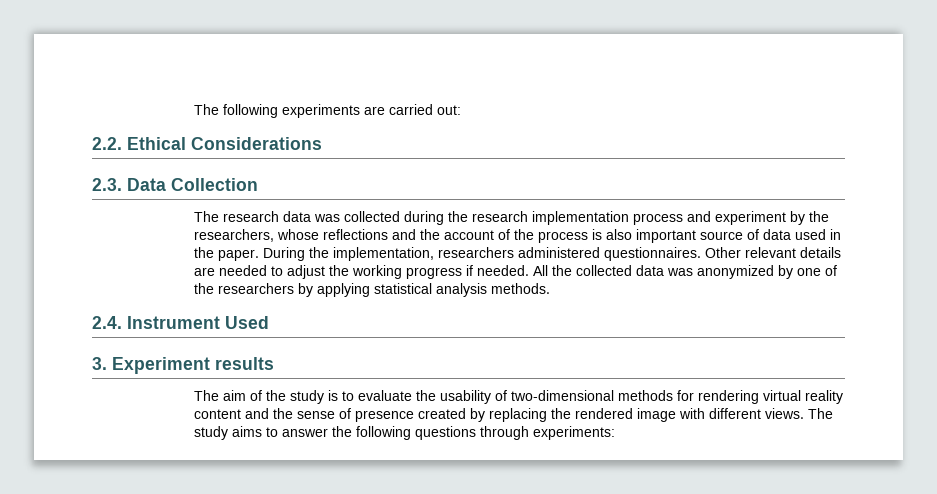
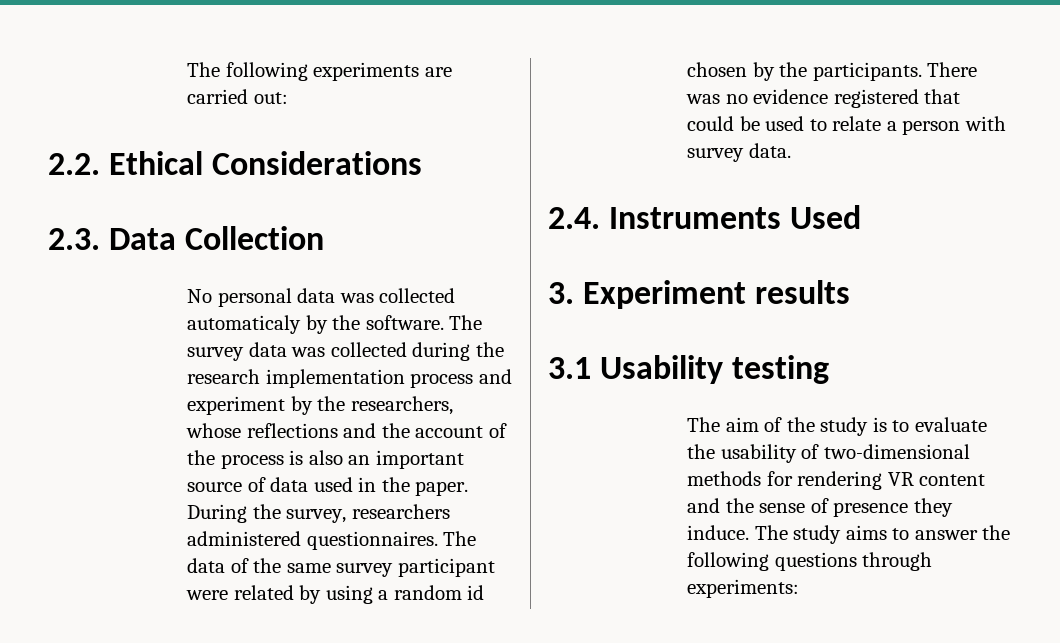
- The research data was collected during the research implementation process and experiment by the researchers, whose reflections and the account of the process is also important source of data used in the paper.
+ No personal data was collected automaticaly by the software. The survey data was collected during the research implementation process and experiment by the researchers, whose reflections and the account of the process is also an important source of data used in the paper.
- During the implementation, researchers administered questionnaires.
+ During the survey, researchers administered questionnaires.
- Other relevant details are needed to adjust the working progress if needed. All the collected data was anonymized by one of the researchers by applying statistical analysis methods.
+ The data of the same survey participant were related by using a random id chosen by the participants. There was no evidence registered that could be used to relate a person with survey data.
- 2.4. Instrument Used
+ 2.4. Instruments Used
+ 3.1 Usability testing
- The aim of the study is to evaluate the usability of two-dimensional methods for rendering virtual reality content and the sense of presence created by replacing the rendered image with different views.
+ The aim of the study is to evaluate the usability of two-dimensional methods for rendering VR content and the sense of presence they induce.

